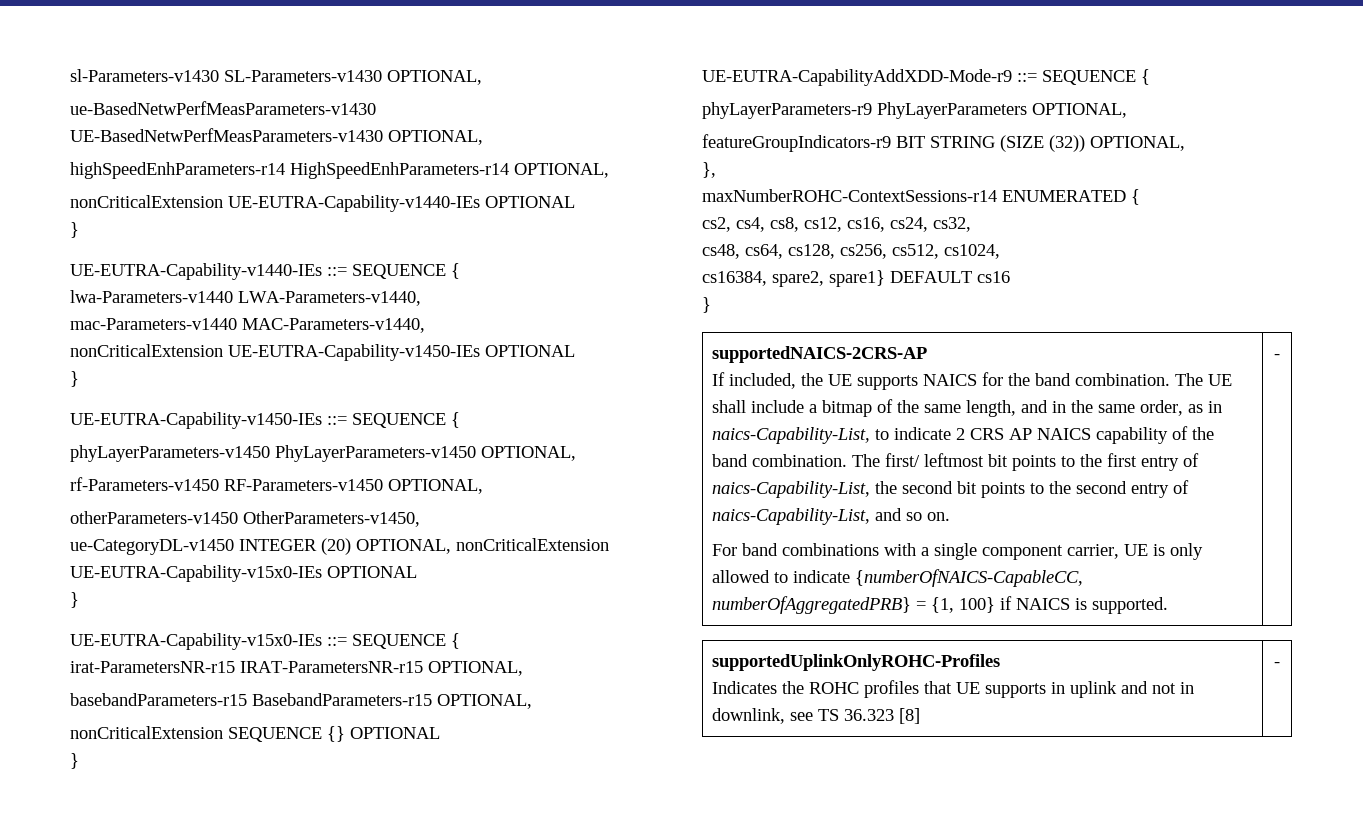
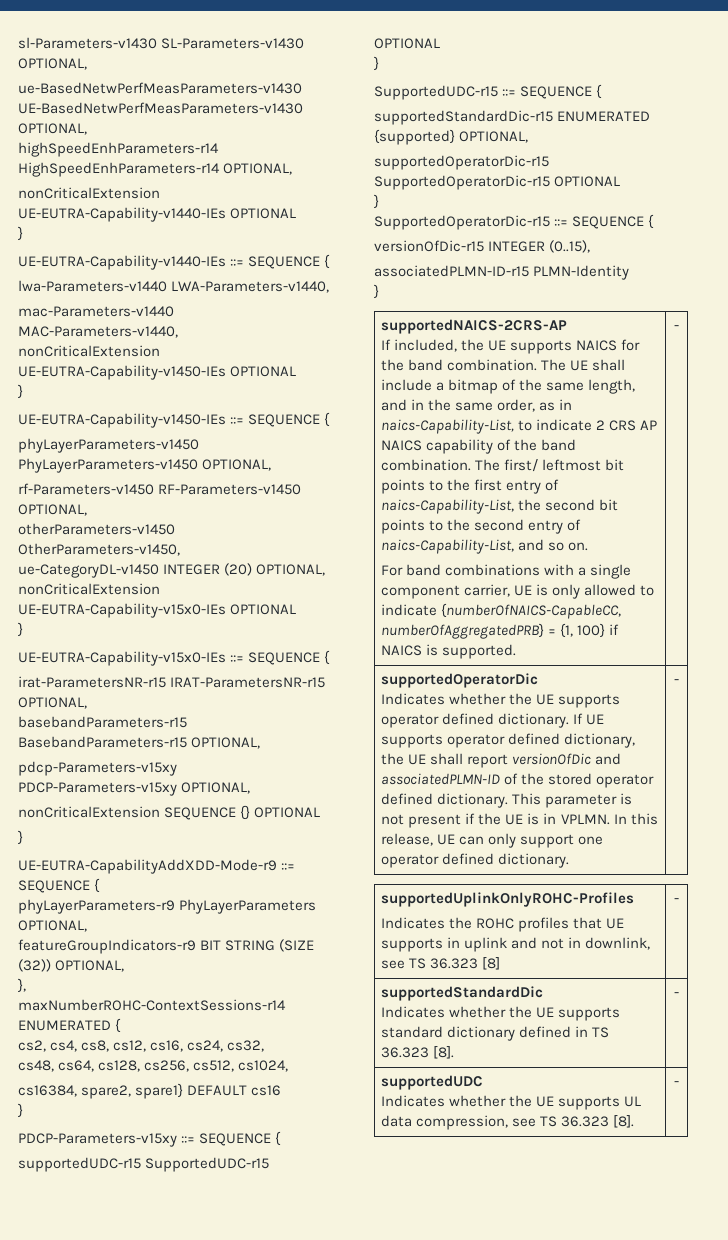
+ pdcp-Parameters-v15xy PDCP-Parameters-v15xy OPTIONAL,
+ PDCP-Parameters-v15xy ::= SEQUENCE {
+ supportedUDC-r15 SupportedUDC-r15 OPTIONAL
+ }
+ SupportedUDC-r15 ::= SEQUENCE {
+ supportedStandardDic-r15 ENUMERATED {supported} OPTIONAL,
+ supportedOperatorDic-r15 SupportedOperatorDic-r15 OPTIONAL
+ }
+ SupportedOperatorDic-r15 ::= SEQUENCE {
+ versionOfDic-r15 INTEGER (0..15),
+ associatedPLMN-ID-r15 PLMN-Identity
+ }
+ supportedOperatorDic
+ Indicates whether the UE supports operator defined dictionary. If UE supports operator defined dictionary, the UE shall report versionOfDic and associatedPLMN-ID of the stored operator defined dictionary. This parameter is not present if the UE is in VPLMN. In this release, UE can only support one operator defined dictionary. | -
+ supportedStandardDic
+ Indicates whether the UE supports standard dictionary defined in TS 36.323 [8]. | -
+ supportedUDC
+ Indicates whether the UE supports UL data compression, see TS 36.323 [8]. | -

